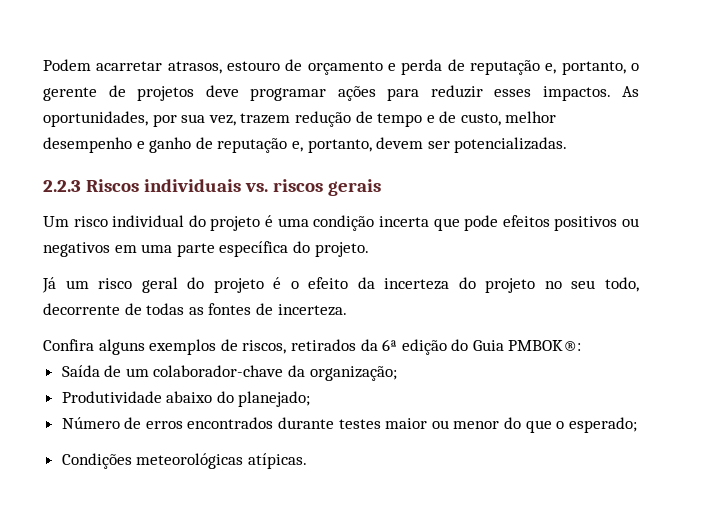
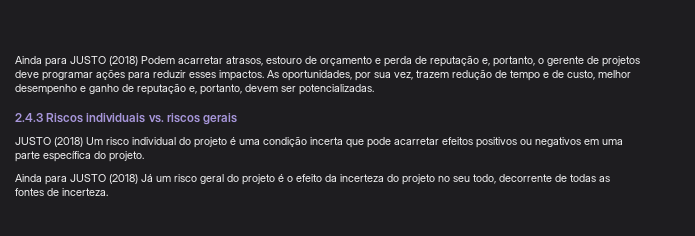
- Podem acarretar atrasos, estouro de orçamento e perda de reputação e, portanto, o gerente de projetos deve programar ações para reduzir esses impactos.
+ Ainda para JUSTO (2018) Podem acarretar atrasos, estouro de orçamento e perda de reputação e, portanto, o gerente de projetos deve programar ações para reduzir esses impactos.
- 2.2.3 Riscos individuais vs. riscos gerais
+ 2.4.3 Riscos individuais vs. riscos gerais
- Um risco individual do projeto é uma condição incerta que pode efeitos positivos ou negativos em uma parte específica do projeto.
+ JUSTO (2018) Um risco individual do projeto é uma condição incerta que pode acarretar efeitos positivos ou negativos em uma parte específica do projeto.
- Já um risco geral do projeto é o efeito da incerteza do projeto no seu todo, decorrente de todas as fontes de incerteza.
+ Ainda para JUSTO (2018) Já um risco geral do projeto é o efeito da incerteza do projeto no seu todo, decorrente de todas as fontes de incerteza.
- Confira alguns exemplos de riscos, retirados da 6ª edição do Guia PMBOK®:
- Saída de um colaborador-chave da organização;
- Produtividade abaixo do planejado;
- Número de erros encontrados durante testes maior ou menor do que o esperado;
- Condições meteorológicas atípicas.

